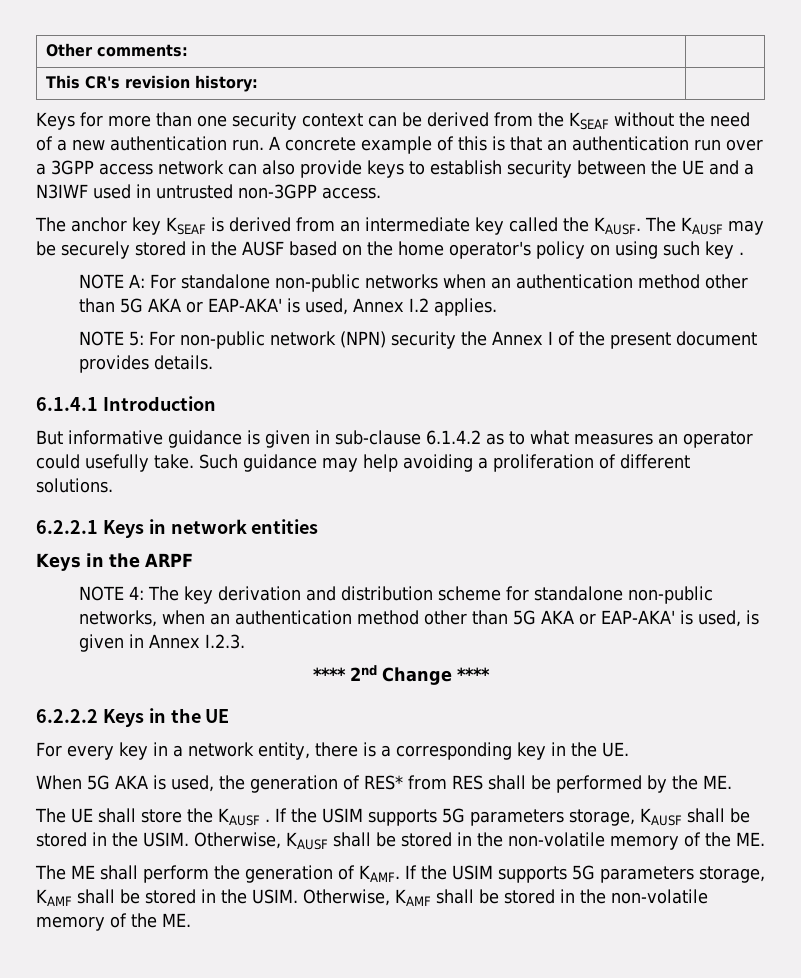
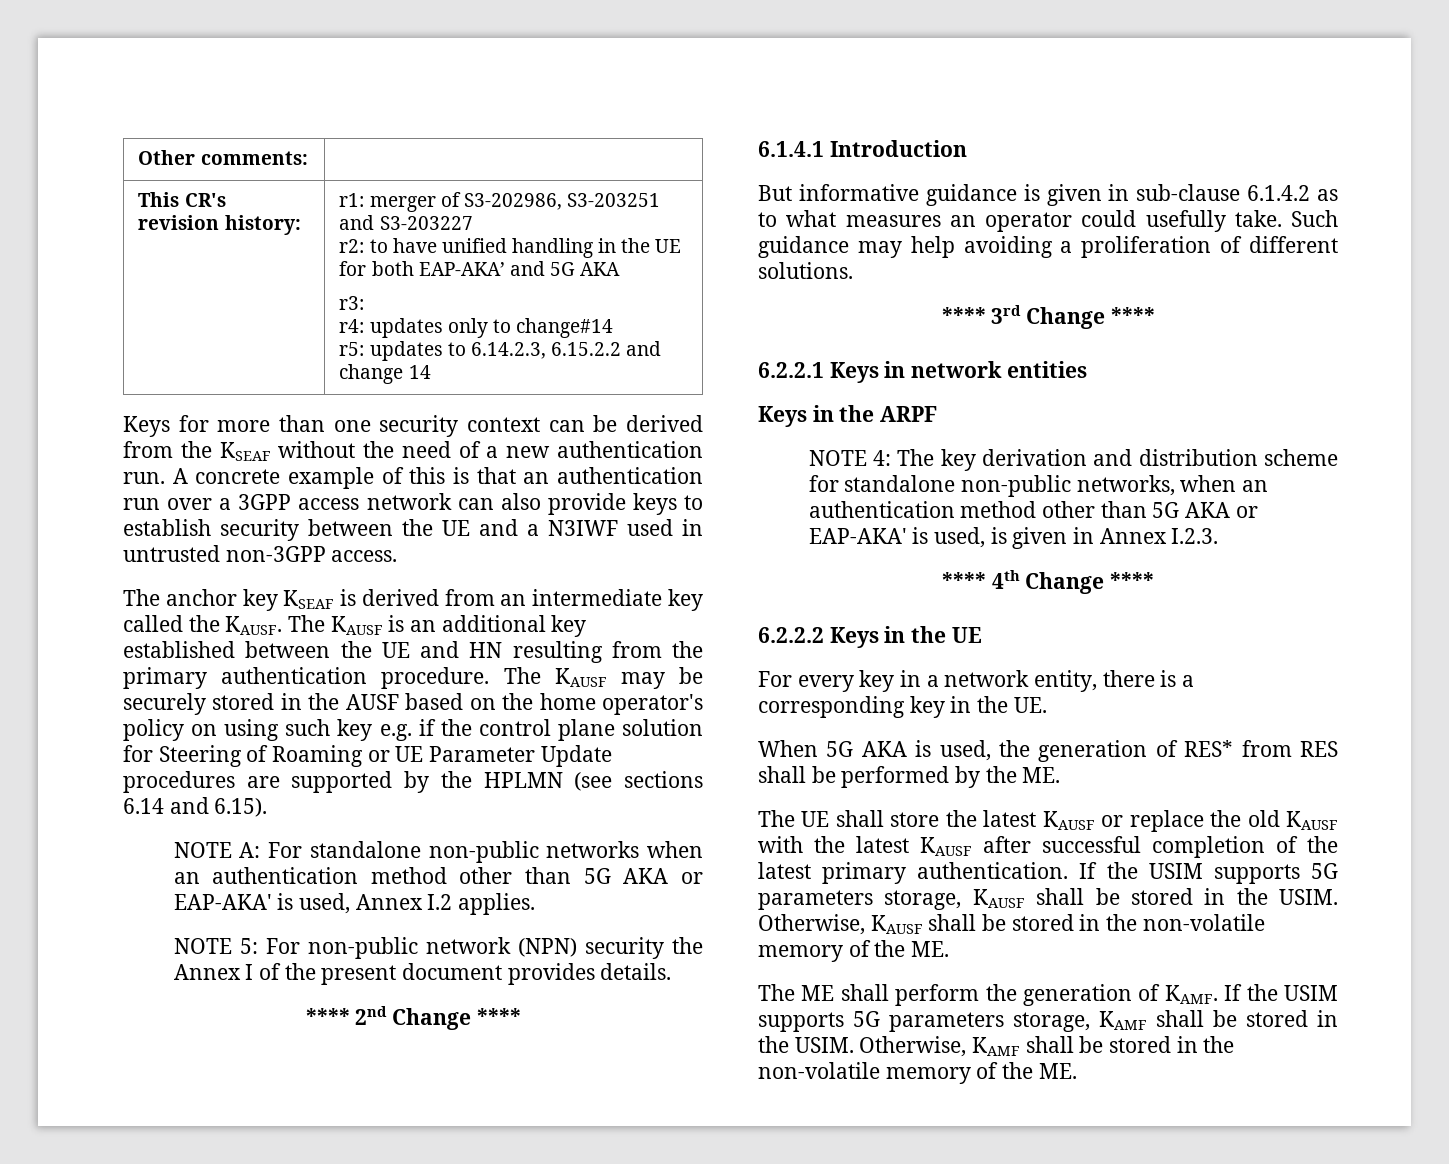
- This CR's revision history: |
+ This CR's revision history: | r1: merger of S3-202986, S3-203251 and S3-203227
+ r2: to have unified handling in the UE for both EAP-AKA’ and 5G AKA
+ r3:
+ r4: updates only to change#14
+ r5: updates to 6.14.2.3, 6.15.2.2 and change 14
- The KAUSF may be securely stored in the AUSF based on the home operator's policy on using such key .
+ The KAUSF is an additional key established between the UE and HN resulting from the primary authentication procedure. The KAUSF may be securely stored in the AUSF based on the home operator's policy on using such key e.g. if the control plane solution for Steering of Roaming or UE Parameter Update procedures are supported by the HPLMN (see sections 6.14 and 6.15).
+ **** 2nd Change ****
+ **** 3rd Change ****
- **** 2nd Change ****
+ **** 4th Change ****
- The UE shall store the KAUSF .
+ The UE shall store the latest KAUSF or replace the old KAUSF with the latest KAUSF after successful completion of the latest primary authentication.

